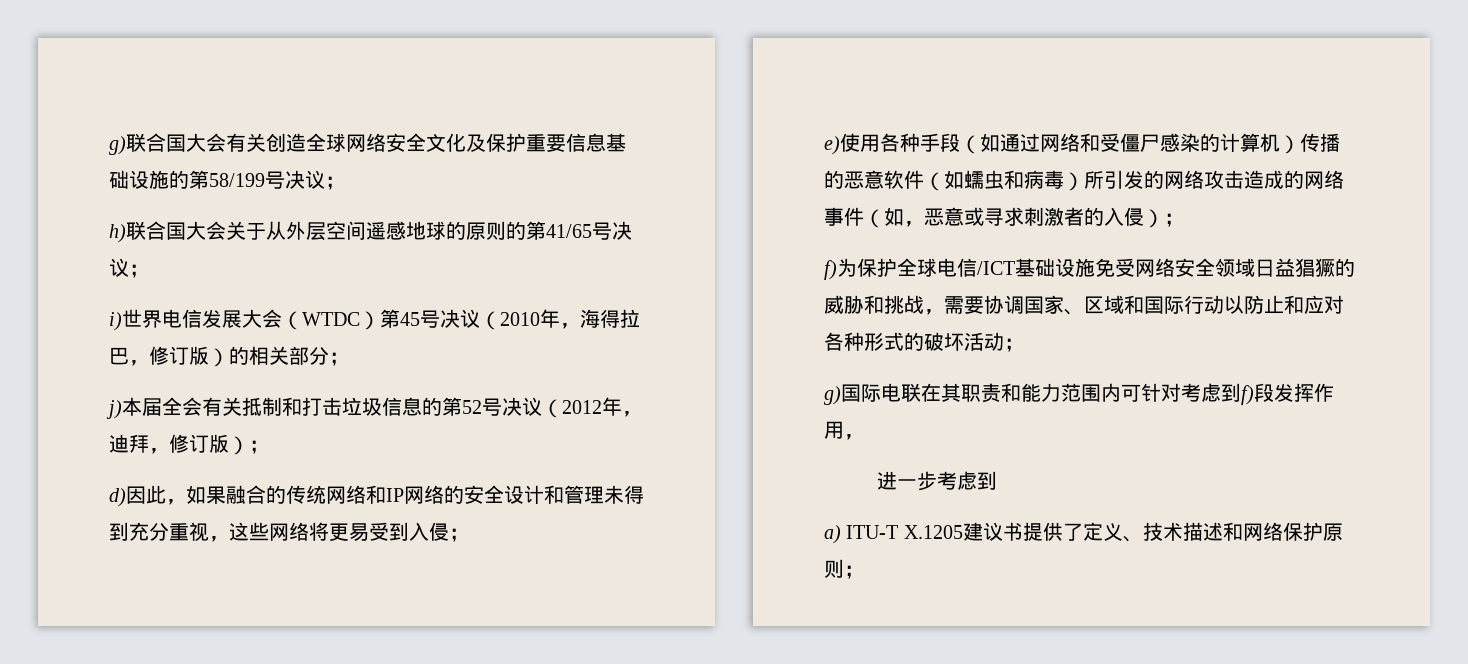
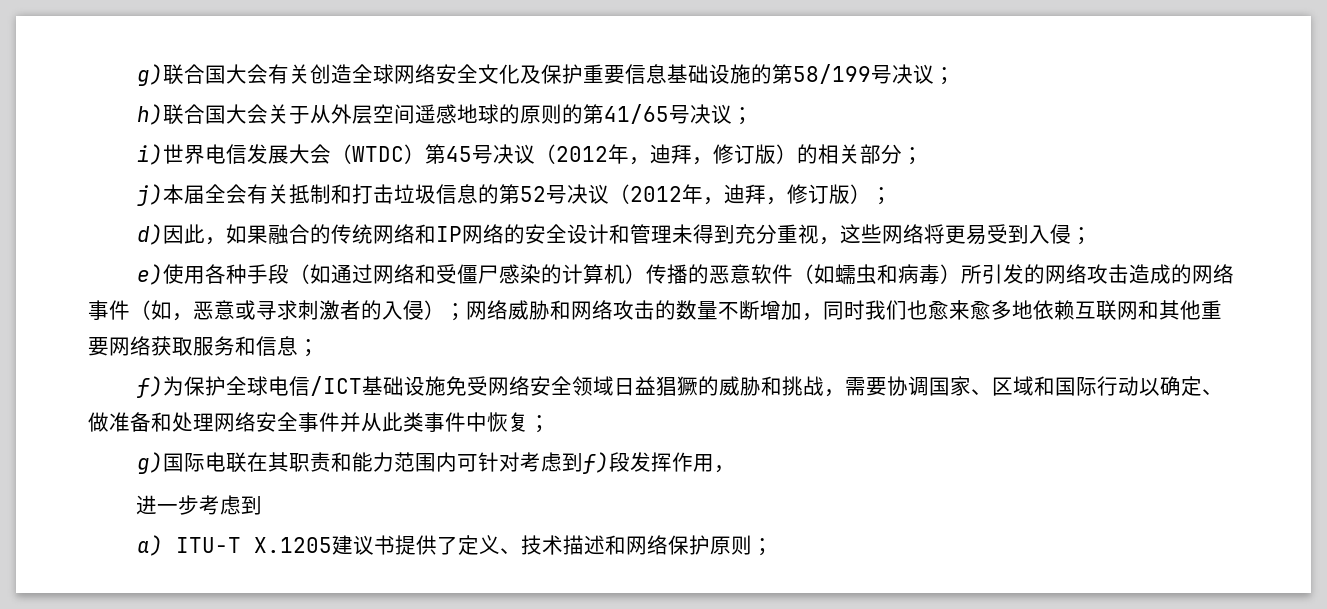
- i)世界电信发展大会（WTDC）第45号决议（2010年，海得拉巴，修订版）的相关部分；
+ i)世界电信发展大会（WTDC）第45号决议（2012年，迪拜，修订版）的相关部分；
- e)使用各种手段（如通过网络和受僵尸感染的计算机）传播的恶意软件（如蠕虫和病毒）所引发的网络攻击造成的网络事件（如，恶意或寻求刺激者的入侵）；
+ e)使用各种手段（如通过网络和受僵尸感染的计算机）传播的恶意软件（如蠕虫和病毒）所引发的网络攻击造成的网络事件（如，恶意或寻求刺激者的入侵）；网络威胁和网络攻击的数量不断增加，同时我们也愈来愈多地依赖互联网和其他重要网络获取服务和信息；
- f)为保护全球电信/ICT基础设施免受网络安全领域日益猖獗的威胁和挑战，需要协调国家、区域和国际行动以防止和应对各种形式的破坏活动；
+ f)为保护全球电信/ICT基础设施免受网络安全领域日益猖獗的威胁和挑战，需要协调国家、区域和国际行动以确定、做准备和处理网络安全事件并从此类事件中恢复；

